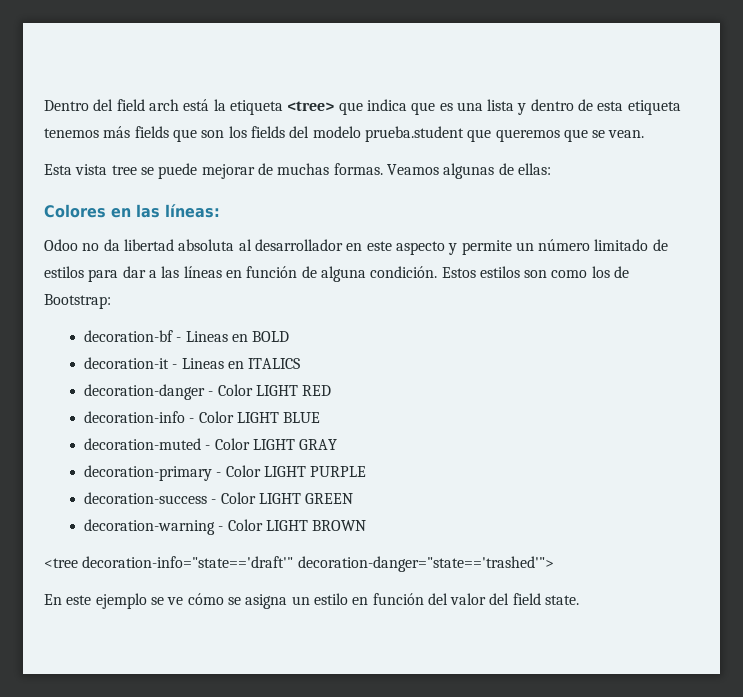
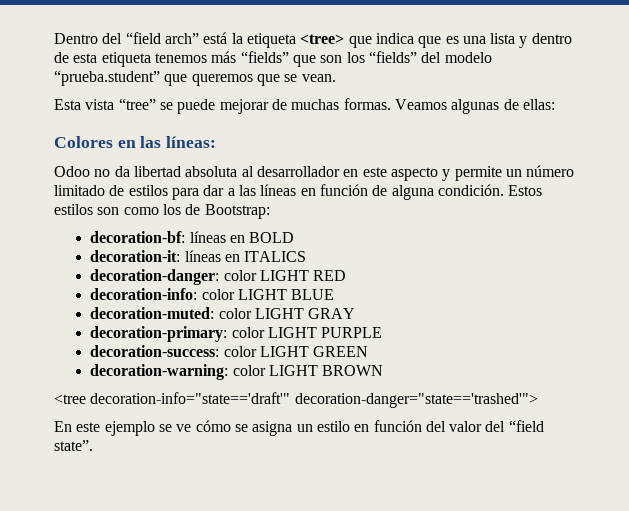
- Dentro del field arch está la etiqueta <tree> que indica que es una lista y dentro de esta etiqueta tenemos más fields que son los fields del modelo prueba.student que queremos que se vean.
+ Dentro del “field arch” está la etiqueta <tree> que indica que es una lista y dentro de esta etiqueta tenemos más “fields” que son los “fields” del modelo “prueba.student” que queremos que se vean.
- Esta vista tree se puede mejorar de muchas formas.
+ Esta vista “tree” se puede mejorar de muchas formas.
- decoration-bf - Lineas en BOLD
+ decoration-bf: líneas en BOLD
- decoration-it - Lineas en ITALICS
+ decoration-it: líneas en ITALICS
- decoration-danger - Color LIGHT RED
+ decoration-danger: color LIGHT RED
- decoration-info - Color LIGHT BLUE
+ decoration-info: color LIGHT BLUE
- decoration-muted - Color LIGHT GRAY
+ decoration-muted: color LIGHT GRAY
- decoration-primary - Color LIGHT PURPLE
+ decoration-primary: color LIGHT PURPLE
- decoration-success - Color LIGHT GREEN
+ decoration-success: color LIGHT GREEN
- decoration-warning - Color LIGHT BROWN
+ decoration-warning: color LIGHT BROWN
- En este ejemplo se ve cómo se asigna un estilo en función del valor del field state.
+ En este ejemplo se ve cómo se asigna un estilo en función del valor del “field state”.

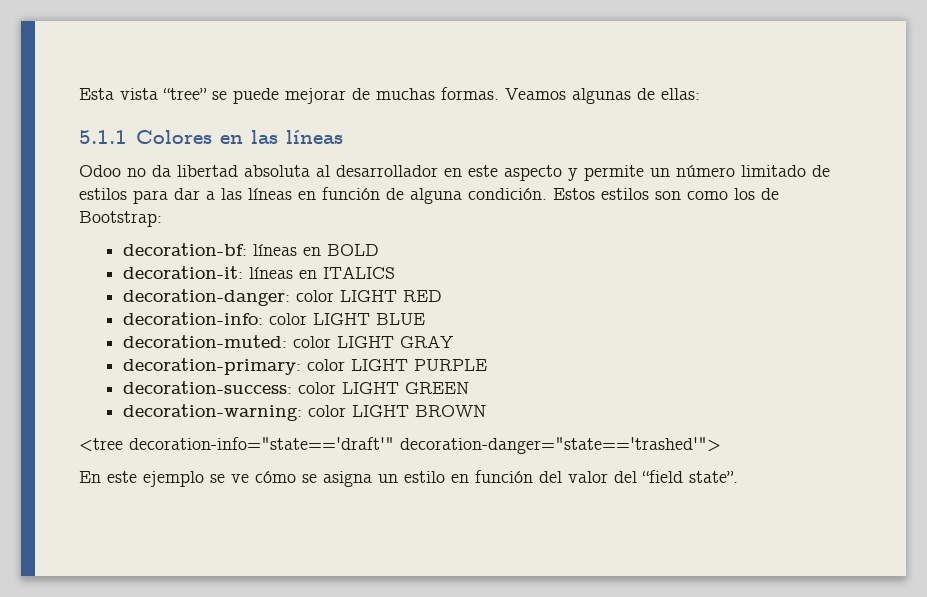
- Dentro del “field arch” está la etiqueta <tree> que indica que es una lista y dentro de esta etiqueta tenemos más “fields” que son los “fields” del modelo “prueba.student” que queremos que se vean.
- Colores en las líneas:
+ 5.1.1 Colores en las líneas

